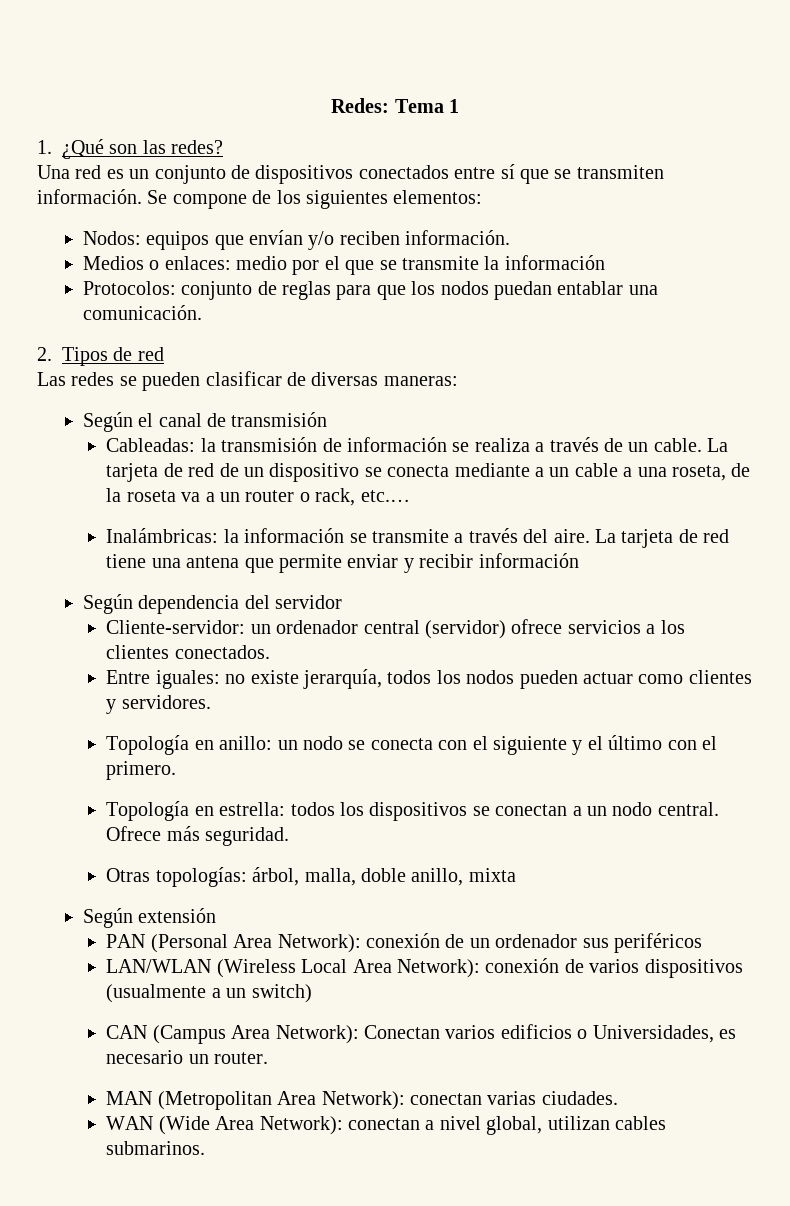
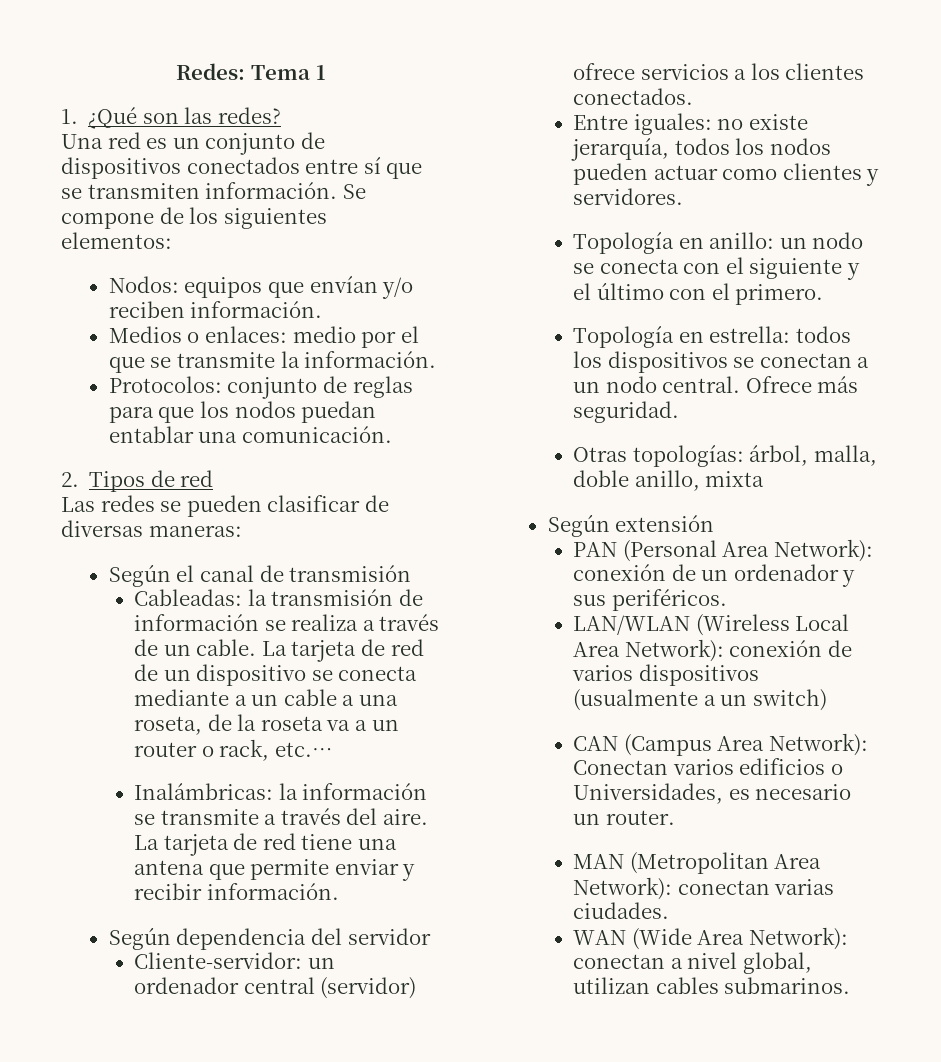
- Medios o enlaces: medio por el que se transmite la información
+ Medios o enlaces: medio por el que se transmite la información.
- La tarjeta de red tiene una antena que permite enviar y recibir información
+ La tarjeta de red tiene una antena que permite enviar y recibir información.
- PAN (Personal Area Network): conexión de un ordenador sus periféricos
+ PAN (Personal Area Network): conexión de un ordenador y sus periféricos.

